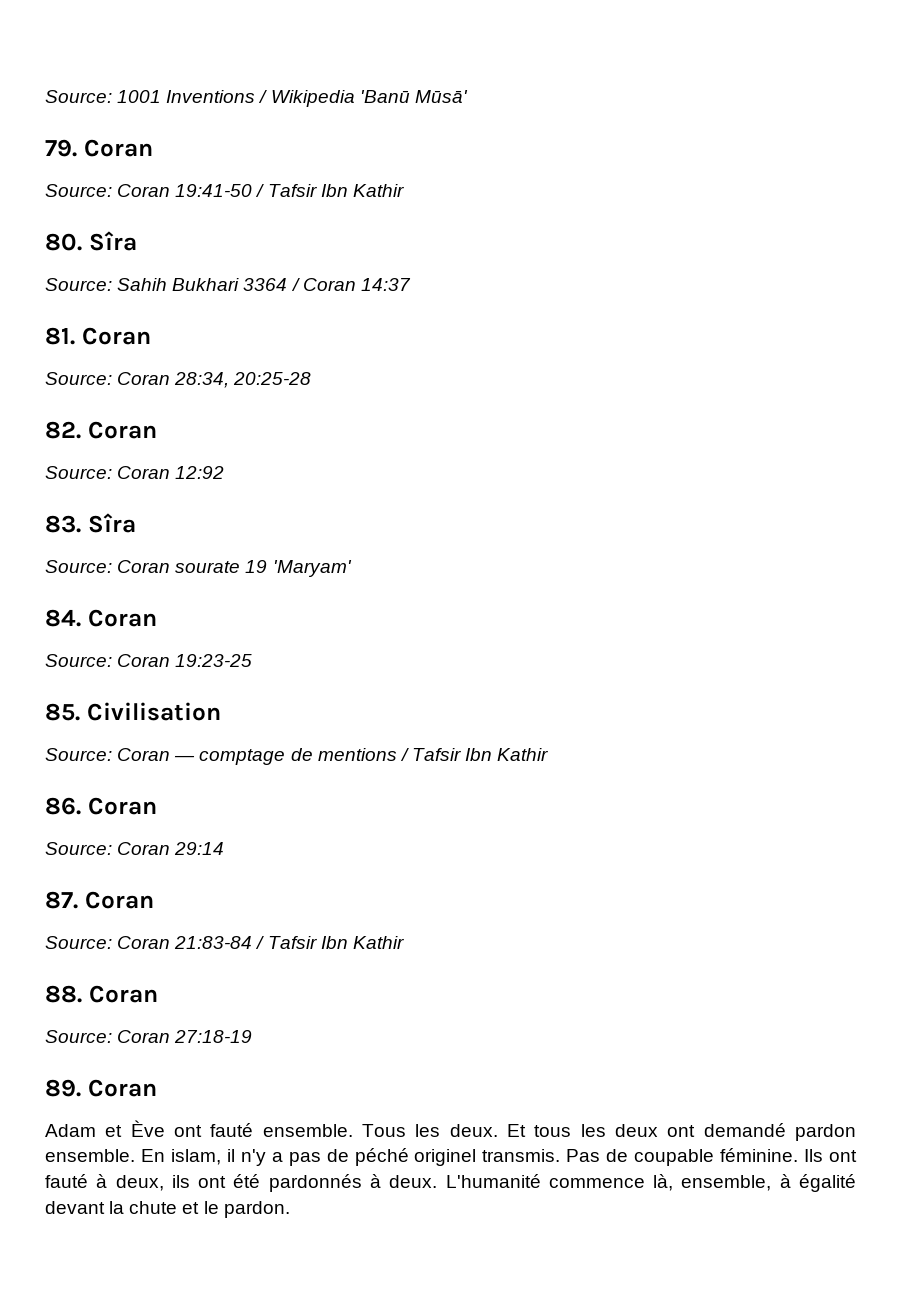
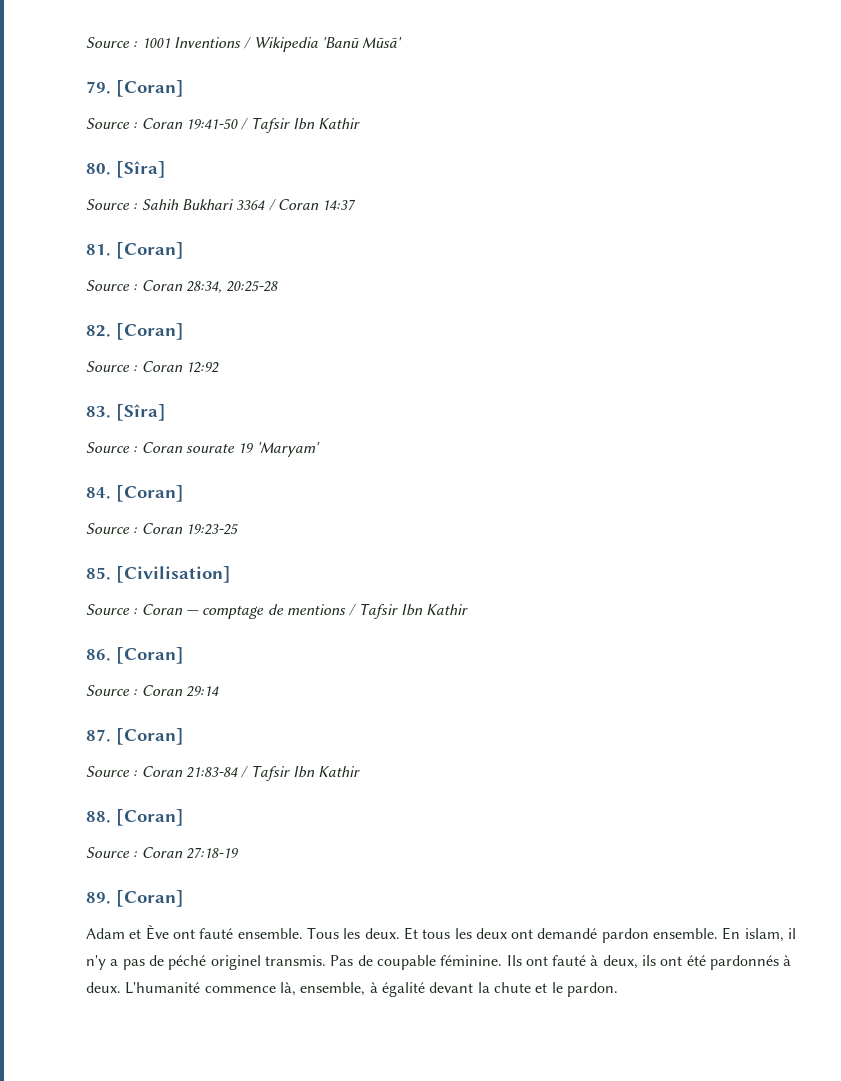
- Source: 1001 Inventions / Wikipedia 'Banū Mūsā'
+ Source : 1001 Inventions / Wikipedia 'Banū Mūsā'
- 79. Coran
- Source: Coran 19:41-50 / Tafsir Ibn Kathir
+ 79. [Coran]
+ Source : Coran 19:41-50 / Tafsir Ibn Kathir
- 80. Sîra
- Source: Sahih Bukhari 3364 / Coran 14:37
+ 80. [Sîra]
+ Source : Sahih Bukhari 3364 / Coran 14:37
- 81. Coran
- Source: Coran 28:34, 20:25-28
+ 81. [Coran]
+ Source : Coran 28:34, 20:25-28
- 82. Coran
- Source: Coran 12:92
+ 82. [Coran]
+ Source : Coran 12:92
- 83. Sîra
- Source: Coran sourate 19 'Maryam'
+ 83. [Sîra]
+ Source : Coran sourate 19 'Maryam'
- 84. Coran
- Source: Coran 19:23-25
+ 84. [Coran]
+ Source : Coran 19:23-25
- 85. Civilisation
- Source: Coran — comptage de mentions / Tafsir Ibn Kathir
+ 85. [Civilisation]
+ Source : Coran — comptage de mentions / Tafsir Ibn Kathir
- 86. Coran
- Source: Coran 29:14
+ 86. [Coran]
+ Source : Coran 29:14
- 87. Coran
- Source: Coran 21:83-84 / Tafsir Ibn Kathir
+ 87. [Coran]
+ Source : Coran 21:83-84 / Tafsir Ibn Kathir
- 88. Coran
- Source: Coran 27:18-19
+ 88. [Coran]
+ Source : Coran 27:18-19
- 89. Coran
+ 89. [Coran]

